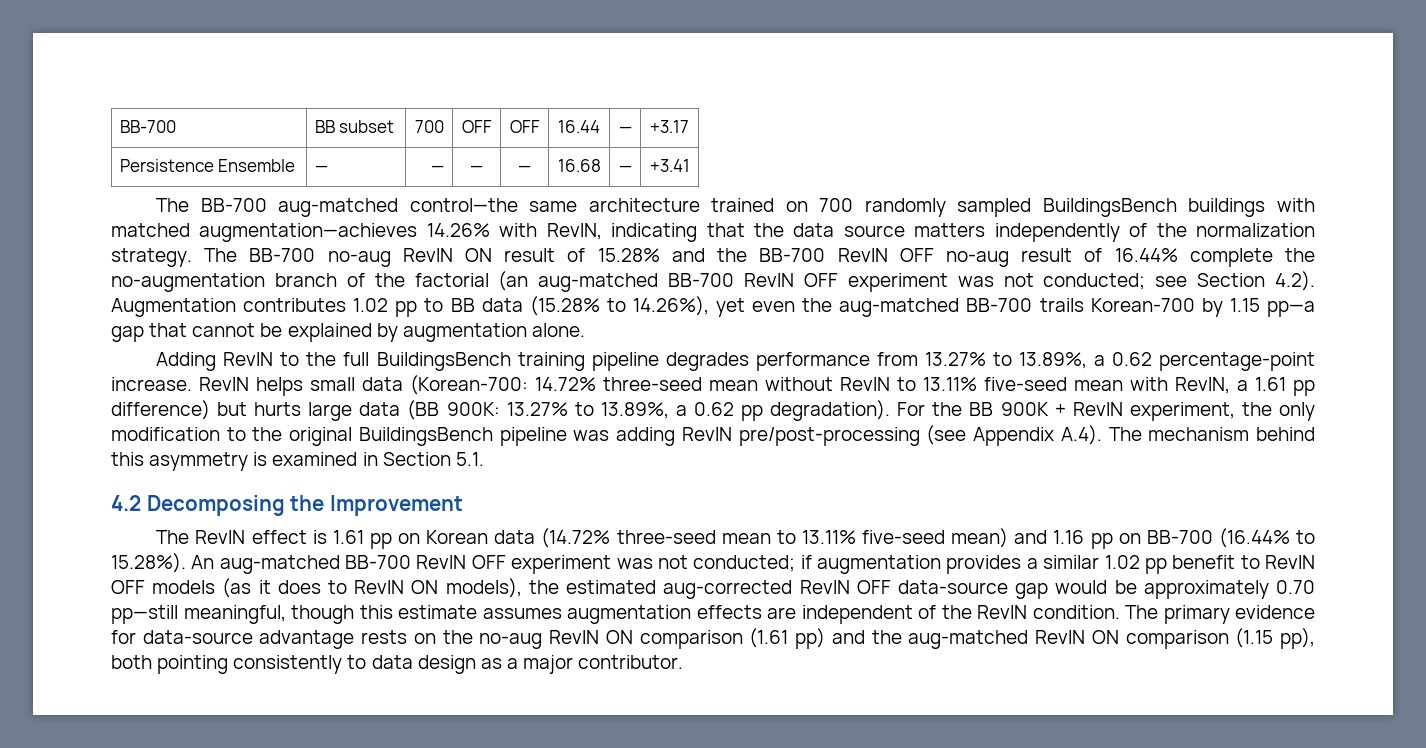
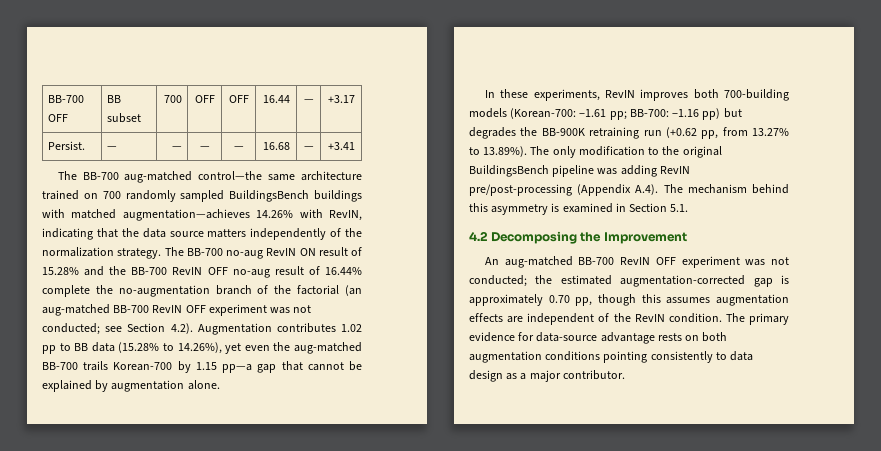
- BB-700 | BB subset | 700 | OFF | OFF | 16.44 | — | +3.17
+ BB-700 OFF | BB subset | 700 | OFF | OFF | 16.44 | — | +3.17
- Persistence Ensemble | — | — | — | — | 16.68 | — | +3.41
+ Persist. | — | — | — | — | 16.68 | — | +3.41
- Adding RevIN to the full BuildingsBench training pipeline degrades performance from 13.27% to 13.89%, a 0.62 percentage-point increase. RevIN helps small data (Korean-700: 14.72% three-seed mean without RevIN to 13.11% five-seed mean with RevIN, a 1.61 pp difference) but hurts large data (BB 900K: 13.27% to 13.89%, a 0.62 pp degradation). For the BB 900K + RevIN experiment, the only modification to the original BuildingsBench pipeline was adding RevIN pre/post-processing (see Appendix A.4). The mechanism behind this asymmetry is examined in Section 5.1.
+ In these experiments, RevIN improves both 700-building models (Korean-700: −1.61 pp; BB-700: −1.16 pp) but degrades the BB-900K retraining run (+0.62 pp, from 13.27% to 13.89%). The only modification to the original BuildingsBench pipeline was adding RevIN pre/post-processing (Appendix A.4). The mechanism behind this asymmetry is examined in Section 5.1.
- The RevIN effect is 1.61 pp on Korean data (14.72% three-seed mean to 13.11% five-seed mean) and 1.16 pp on BB-700 (16.44% to 15.28%). An aug-matched BB-700 RevIN OFF experiment was not conducted; if augmentation provides a similar 1.02 pp benefit to RevIN OFF models (as it does to RevIN ON models), the estimated aug-corrected RevIN OFF data-source gap would be approximately 0.70 pp—still meaningful, though this estimate assumes augmentation effects are independent of the RevIN condition.
+ An aug-matched BB-700 RevIN OFF experiment was not conducted; the estimated augmentation-corrected gap is approximately 0.70 pp, though this assumes augmentation effects are independent of the RevIN condition.
- The primary evidence for data-source advantage rests on the no-aug RevIN ON comparison (1.61 pp) and the aug-matched RevIN ON comparison (1.15 pp), both pointing consistently to data design as a major contributor.
+ The primary evidence for data-source advantage rests on both augmentation conditions pointing consistently to data design as a major contributor.

